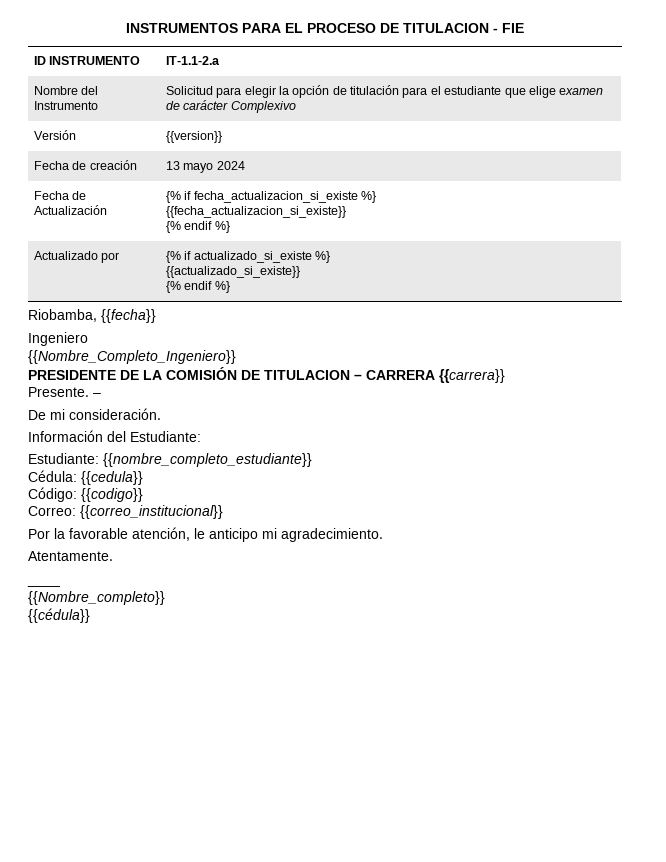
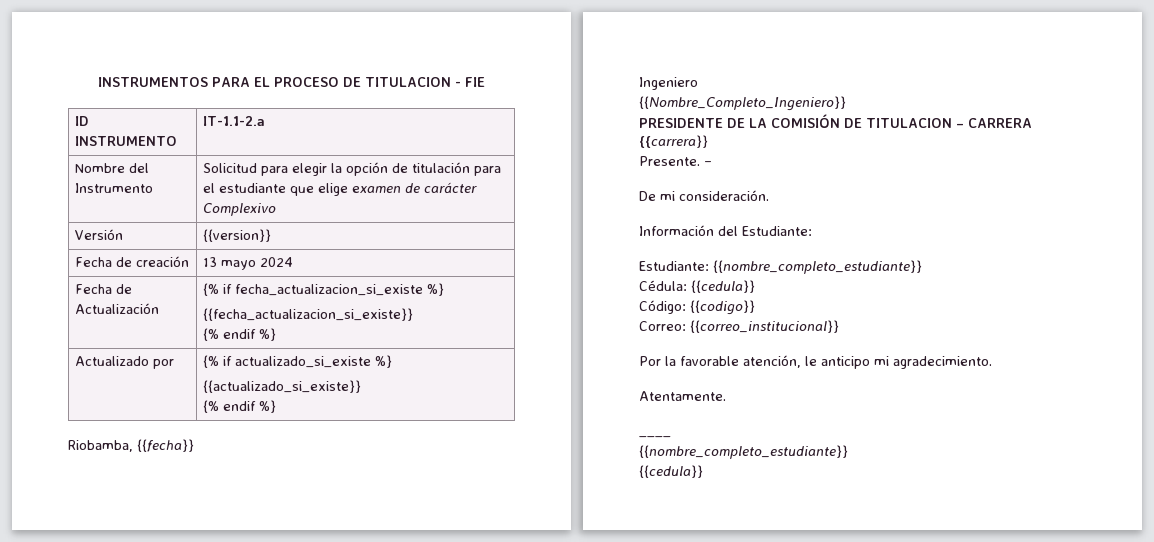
  ____
- {{Nombre_completo}}
- {{cédula}}
+ {{nombre_completo_estudiante}}
+ {{cedula}}

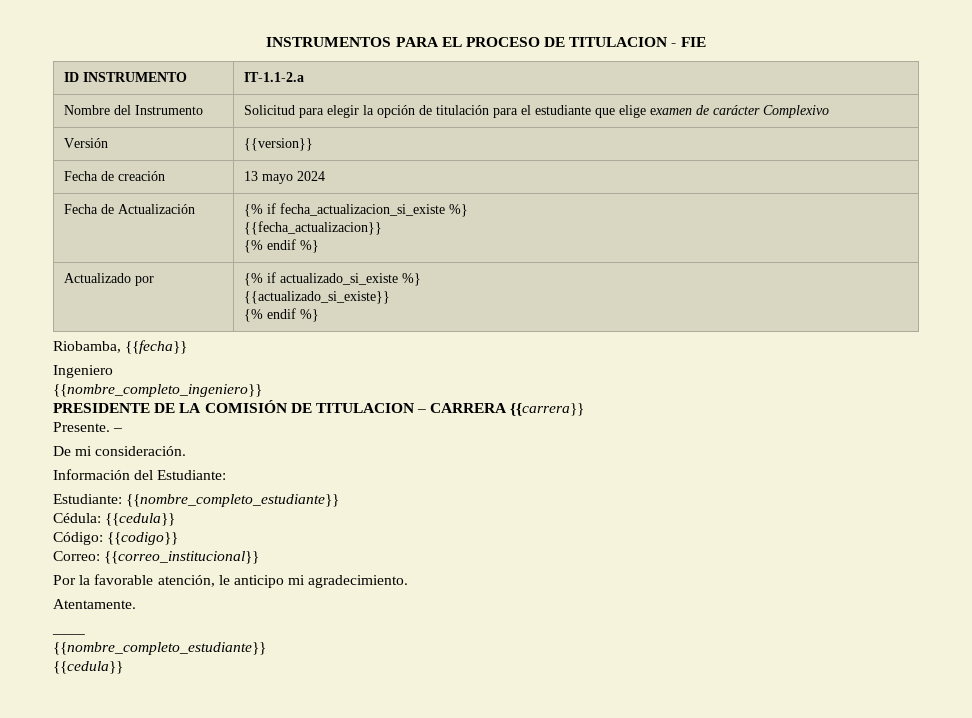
  Fecha de Actualización | {% if fecha_actualizacion_si_existe %}
- {{fecha_actualizacion_si_existe}}
+ {{fecha_actualizacion}}
- {{Nombre_Completo_Ingeniero}}
+ {{nombre_completo_ingeniero}}

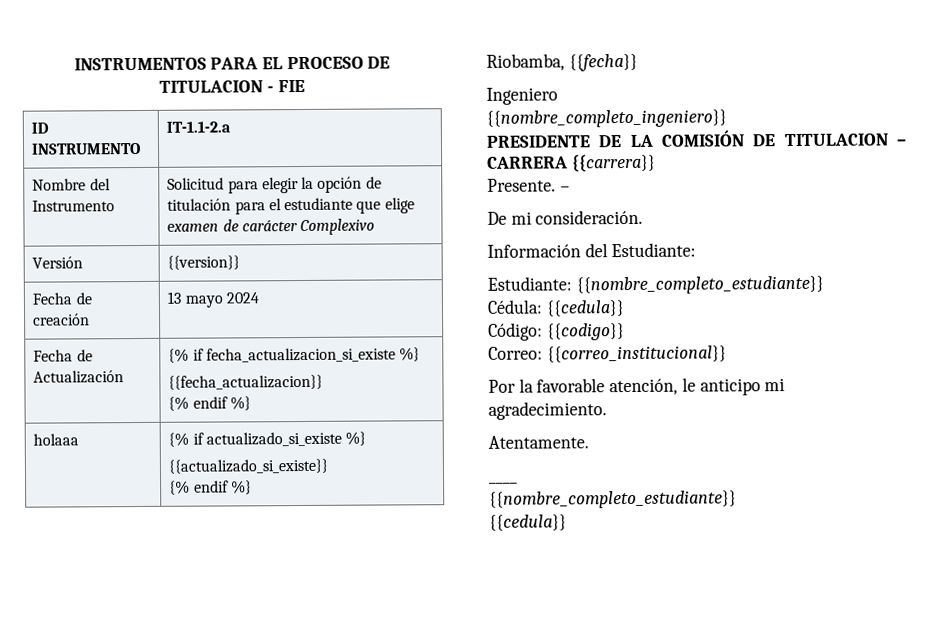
- Actualizado por | {% if actualizado_si_existe %}
+ holaaa | {% if actualizado_si_existe %}

